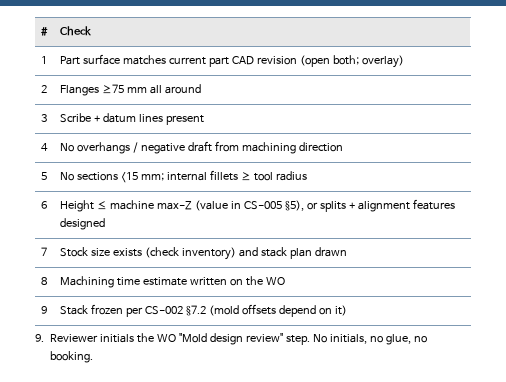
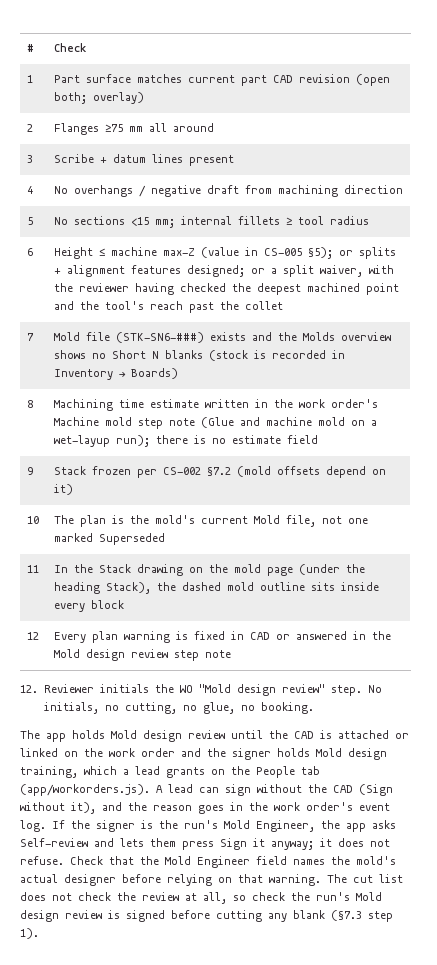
- 6 | Height ≤ machine max-Z (value in CS-005 §5), or splits + alignment features designed
- 7 | Stock size exists (check inventory) and stack plan drawn
+ 6 | Height ≤ machine max-Z (value in CS-005 §5); or splits + alignment features designed; or a split waiver, with the reviewer having checked the deepest machined point and the tool's reach past the collet
+ 7 | Mold file (STK-SN6-###) exists and the Molds overview shows no Short N blanks (stock is recorded in Inventory → Boards)
- 8 | Machining time estimate written on the WO
+ 8 | Machining time estimate written in the work order's Machine mold step note (Glue and machine mold on a wet-layup run); there is no estimate field
- 9. Reviewer initials the WO "Mold design review" step.
+ 10 | The plan is the mold's current Mold file, not one marked Superseded
+ 11 | In the Stack drawing on the mold page (under the heading Stack), the dashed mold outline sits inside every block
+ 12 | Every plan warning is fixed in CAD or answered in the Mold design review step note
+ 12. Reviewer initials the WO "Mold design review" step.
- No initials, no glue, no booking.
+ No initials, no cutting, no glue, no booking.
+ The app holds Mold design review until the CAD is attached or linked on the work order and the signer holds Mold design training, which a lead grants on the People tab (app/workorders.js). A lead can sign without the CAD (Sign without it), and the reason goes in the work order's event log. If the signer is the run's Mold Engineer, the app asks Self-review and lets them press Sign it anyway; it does not refuse. Check that the Mold Engineer field names the mold's actual designer before relying on that warning. The cut list does not check the review at all, so check the run's Mold design review is signed before cutting any blank (§7.3 step 1).

